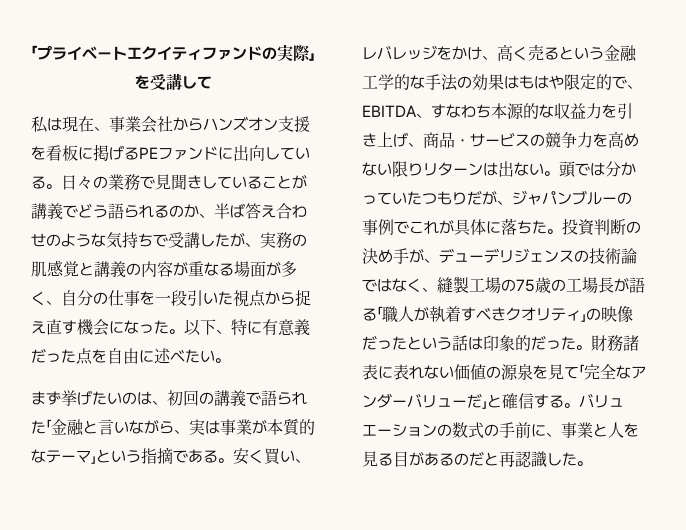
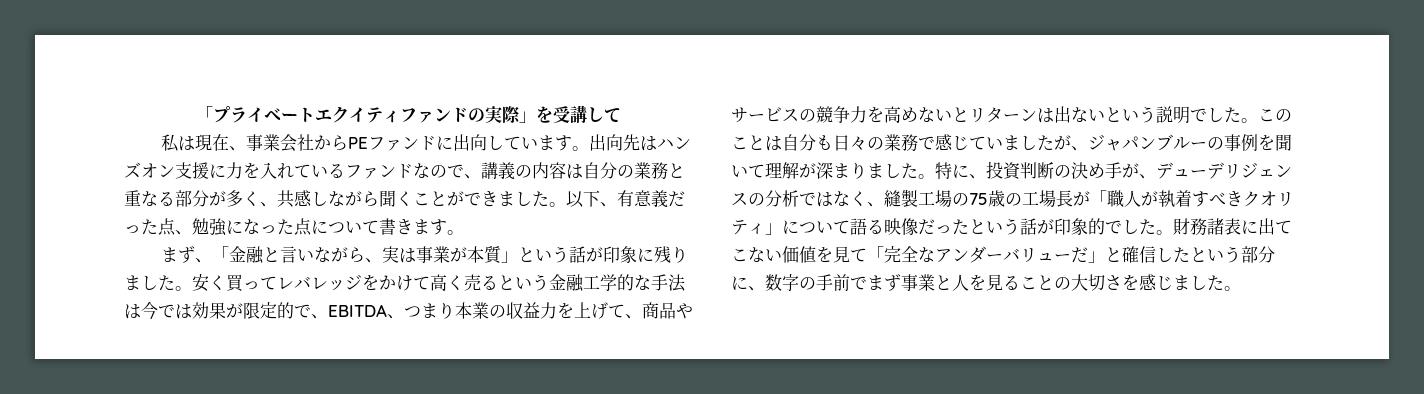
- 私は現在、事業会社からハンズオン支援を看板に掲げるPEファンドに出向している。日々の業務で見聞きしていることが講義でどう語られるのか、半ば答え合わせのような気持ちで受講したが、実務の肌感覚と講義の内容が重なる場面が多く、自分の仕事を一段引いた視点から捉え直す機会になった。
+ 私は現在、事業会社からPEファンドに出向しています。出向先はハンズオン支援に力を入れているファンドなので、講義の内容は自分の業務と重なる部分が多く、共感しながら聞くことができました。
- 以下、特に有意義だった点を自由に述べたい。
- まず挙げたいのは、初回の講義で語られた「金融と言いながら、実は事業が本質的なテーマ」という指摘である。
+ 以下、有意義だった点、勉強になった点について書きます。
+ まず、「金融と言いながら、実は事業が本質」という話が印象に残りました。
- 安く買い、レバレッジをかけ、高く売るという金融工学的な手法の効果はもはや限定的で、EBITDA、すなわち本源的な収益力を引き上げ、商品・サービスの競争力を高めない限りリターンは出ない。頭では分かっていたつもりだが、ジャパンブルーの事例でこれが具体に落ちた。投資判断の決め手が、デューデリジェンスの技術論ではなく、縫製工場の75歳の工場長が語る「職人が執着すべきクオリティ」の映像だったという話は印象的だった。
+ 安く買ってレバレッジをかけて高く売るという金融工学的な手法は今では効果が限定的で、EBITDA、つまり本業の収益力を上げて、商品やサービスの競争力を高めないとリターンは出ないという説明でした。このことは自分も日々の業務で感じていましたが、ジャパンブルーの事例を聞いて理解が深まりました。特に、投資判断の決め手が、デューデリジェンスの分析ではなく、縫製工場の75歳の工場長が「職人が執着すべきクオリティ」について語る映像だったという話が印象的でした。
- 財務諸表に表れない価値の源泉を見て「完全なアンダーバリューだ」と確信する。バリュエーションの数式の手前に、事業と人を見る目があるのだと再認識した。
+ 財務諸表に出てこない価値を見て「完全なアンダーバリューだ」と確信したという部分に、数字の手前でまず事業と人を見ることの大切さを感じました。

